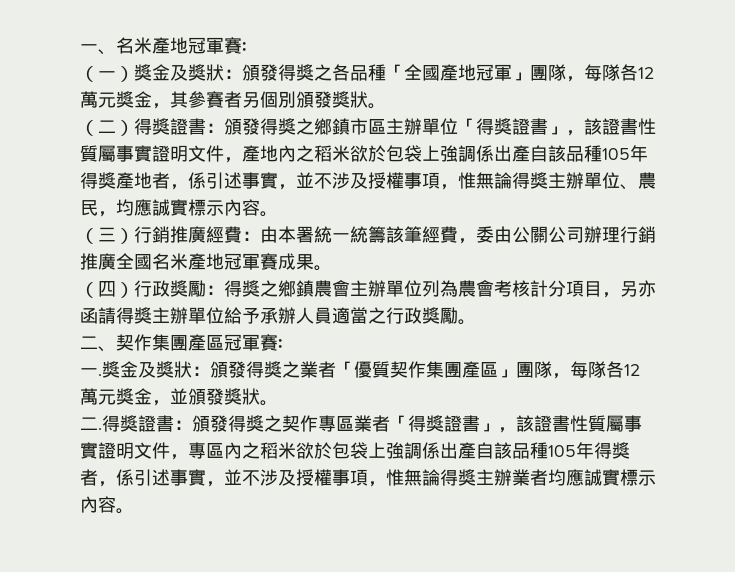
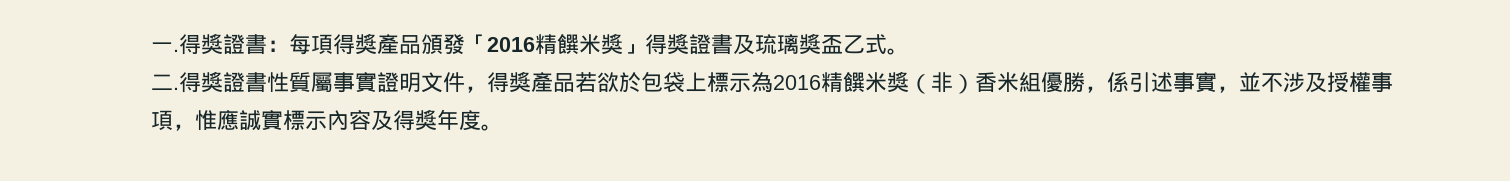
- 一、名米產地冠軍賽:
- （一）獎金及獎狀：頒發得獎之各品種「全國產地冠軍」團隊，每隊各12萬元獎金，其參賽者另個別頒發獎狀。
- （二）得獎證書：頒發得獎之鄉鎮市區主辦單位「得獎證書」，該證書性質屬事實證明文件，產地內之稻米欲於包袋上強調係出產自該品種105年得獎產地者，係引述事實，並不涉及授權事項，惟無論得獎主辦單位、農民，均應誠實標示內容。
- （三）行銷推廣經費：由本署統一統籌該筆經費，委由公關公司辦理行銷推廣全國名米產地冠軍賽成果。
- （四）行政獎勵：得獎之鄉鎮農會主辦單位列為農會考核計分項目，另亦函請得獎主辦單位給予承辦人員適當之行政獎勵。
- 二、契作集團產區冠軍賽:
- 一.獎金及獎狀：頒發得獎之業者「優質契作集團產區」團隊，每隊各12萬元獎金，並頒發獎狀。
- 二.得獎證書：頒發得獎之契作專區業者「得獎證書」，該證書性質屬事實證明文件，專區內之稻米欲於包袋上強調係出產自該品種105年得獎者，係引述事實，並不涉及授權事項，惟無論得獎主辦業者均應誠實標示內容。
+ 一.得獎證書：每項得獎產品頒發「2016精饌米獎」得獎證書及琉璃獎盃乙式。
+ 二.得獎證書性質屬事實證明文件，得獎產品若欲於包袋上標示為2016精饌米獎（非）香米組優勝，係引述事實，並不涉及授權事項，惟應誠實標示內容及得獎年度。

